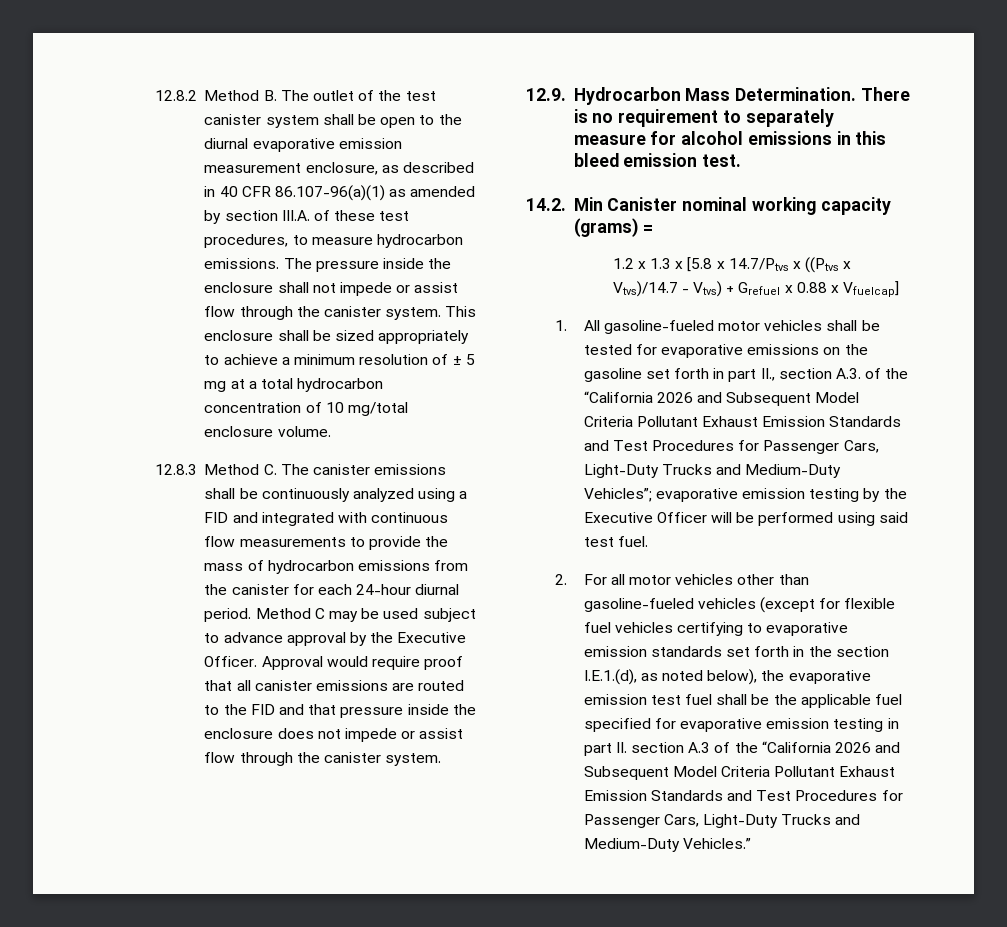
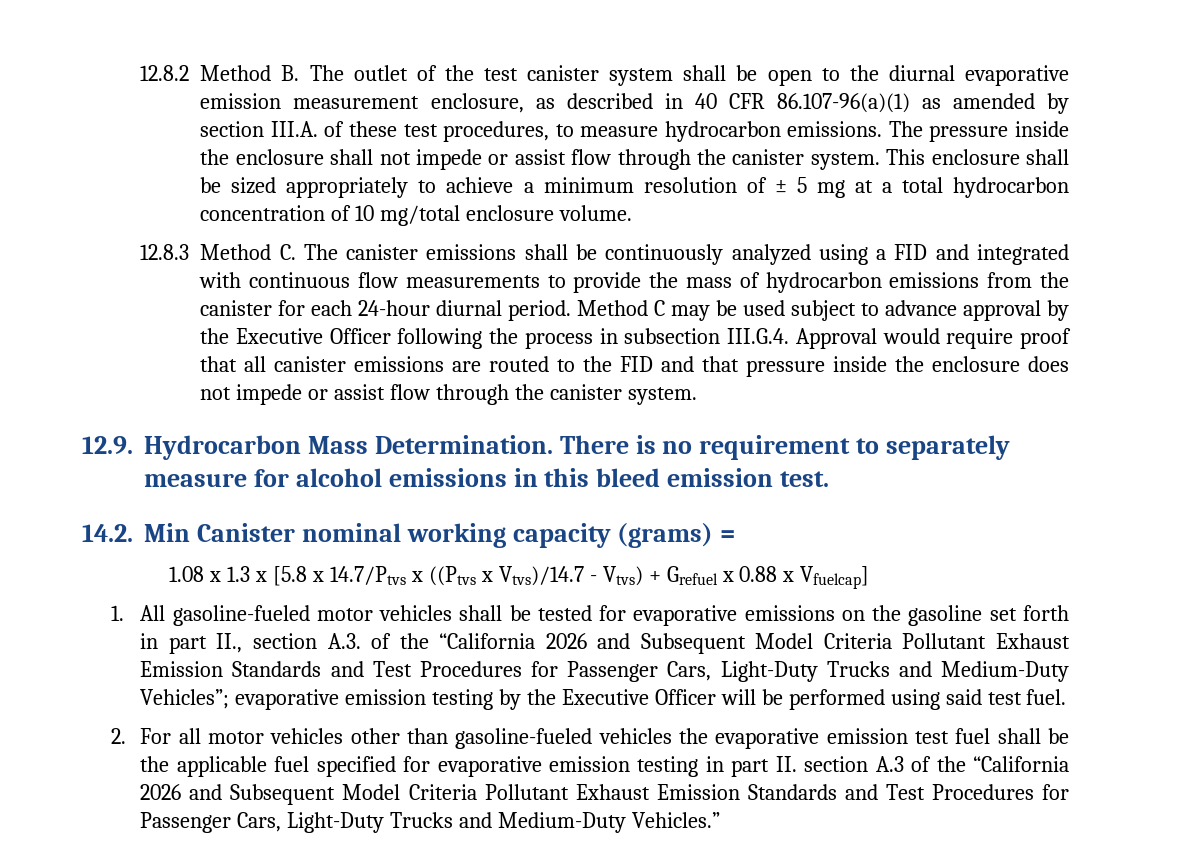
- Method C may be used subject to advance approval by the Executive Officer. Approval would require proof that all canister emissions are routed to the FID and that pressure inside the enclosure does not impede or assist flow through the canister system.
+ Method C may be used subject to advance approval by the Executive Officer following the process in subsection III.G.4. Approval would require proof that all canister emissions are routed to the FID and that pressure inside the enclosure does not impede or assist flow through the canister system.
- 1.2 x 1.3 x [5.8 x 14.7/Ptvs x ((Ptvs x Vtvs)/14.7 - Vtvs) + Grefuel x 0.88 x Vfuelcap]
+ 1.08 x 1.3 x [5.8 x 14.7/Ptvs x ((Ptvs x Vtvs)/14.7 - Vtvs) + Grefuel x 0.88 x Vfuelcap]
- 2. For all motor vehicles other than gasoline-fueled vehicles (except for flexible fuel vehicles certifying to evaporative emission standards set forth in the section I.E.1.(d), as noted below), the evaporative emission test fuel shall be the applicable fuel specified for evaporative emission testing in part II. section A.3 of the “California 2026 and Subsequent Model Criteria Pollutant Exhaust Emission Standards and Test Procedures for Passenger Cars, Light-Duty Trucks and Medium-Duty Vehicles.”
+ 2. For all motor vehicles other than gasoline-fueled vehicles the evaporative emission test fuel shall be the applicable fuel specified for evaporative emission testing in part II. section A.3 of the “California 2026 and Subsequent Model Criteria Pollutant Exhaust Emission Standards and Test Procedures for Passenger Cars, Light-Duty Trucks and Medium-Duty Vehicles.”

